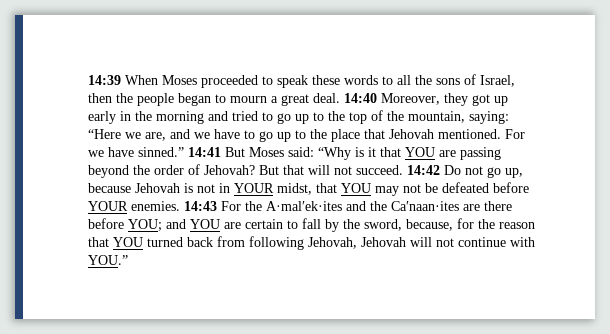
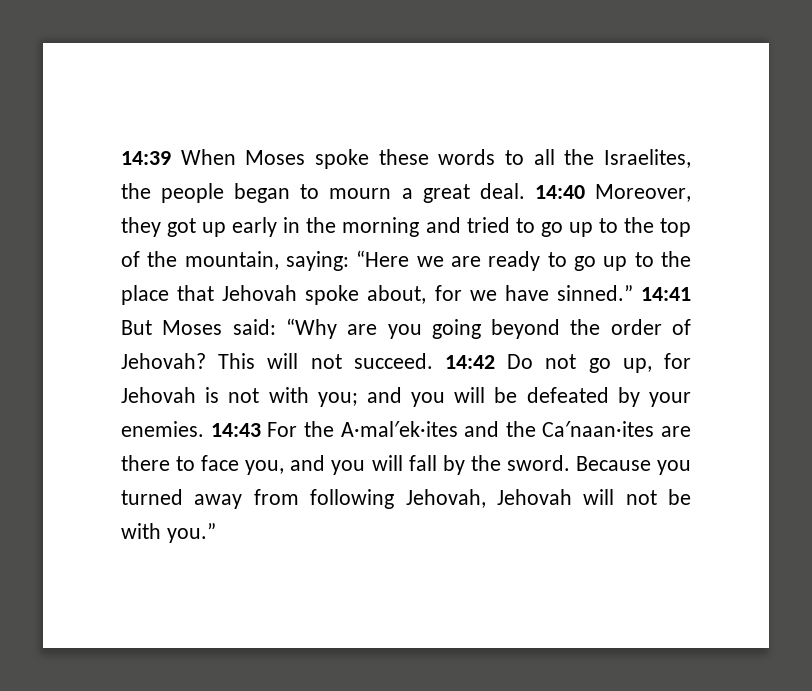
- 14:39 When Moses proceeded to speak these words to all the sons of Israel, then the people began to mourn a great deal.
+ 14:39 When Moses spoke these words to all the Israelites, the people began to mourn a great deal.
- 14:40 Moreover, they got up early in the morning and tried to go up to the top of the mountain, saying: “Here we are, and we have to go up to the place that Jehovah mentioned. For we have sinned.”
+ 14:40 Moreover, they got up early in the morning and tried to go up to the top of the mountain, saying: “Here we are ready to go up to the place that Jehovah spoke about, for we have sinned.”
- 14:41 But Moses said: “Why is it that YOU are passing beyond the order of Jehovah?
+ 14:41 But Moses said: “Why are you going beyond the order of Jehovah?
- But that will not succeed.
+ This will not succeed.
- 14:42 Do not go up, because Jehovah is not in YOUR midst, that YOU may not be defeated before YOUR enemies.
+ 14:42 Do not go up, for Jehovah is not with you; and you will be defeated by your enemies.
- 14:43 For the A·mal′ek·ites and the Ca′naan·ites are there before YOU; and YOU are certain to fall by the sword, because, for the reason that YOU turned back from following Jehovah, Jehovah will not continue with YOU.”
+ 14:43 For the A·mal′ek·ites and the Ca′naan·ites are there to face you, and you will fall by the sword. Because you turned away from following Jehovah, Jehovah will not be with you.”

